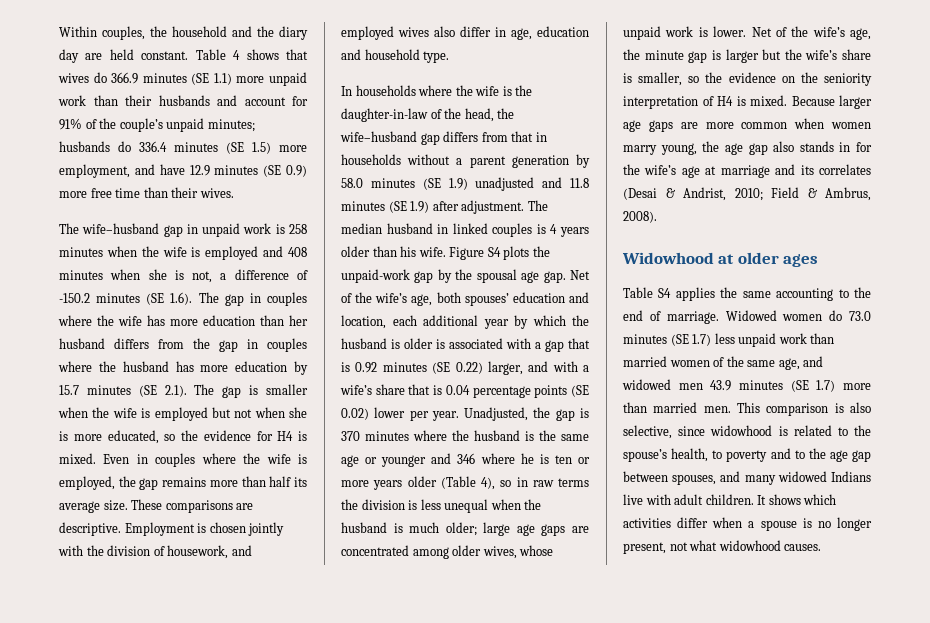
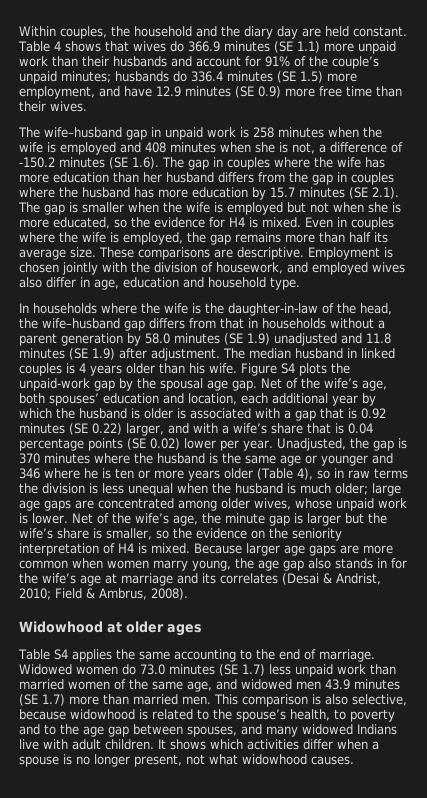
- This comparison is also selective, since widowhood is related to the spouse’s health, to poverty and to the age gap between spouses, and many widowed Indians live with adult children.
+ This comparison is also selective, because widowhood is related to the spouse’s health, to poverty and to the age gap between spouses, and many widowed Indians live with adult children.

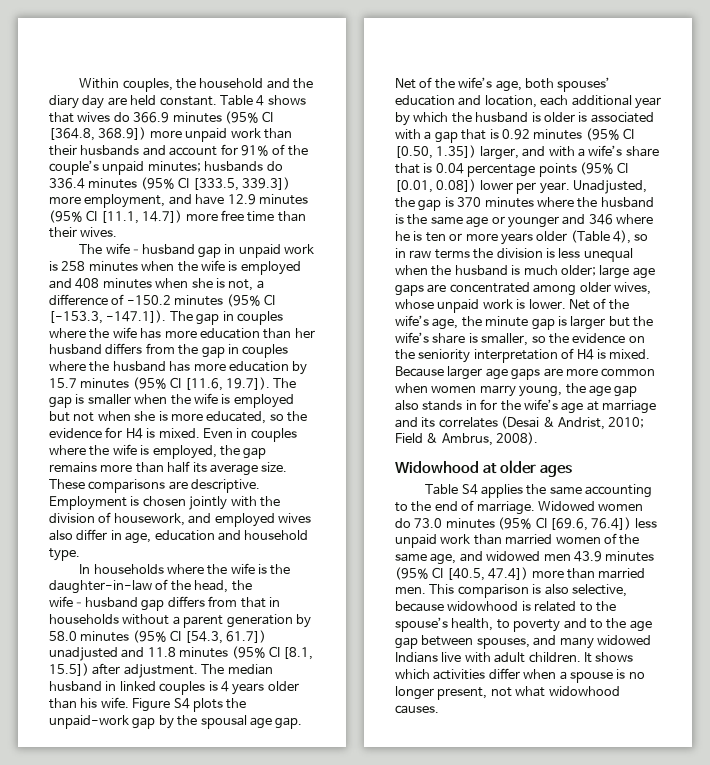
- Table 4 shows that wives do 366.9 minutes (SE 1.1) more unpaid work than their husbands and account for 91% of the couple’s unpaid minutes; husbands do 336.4 minutes (SE 1.5) more employment, and have 12.9 minutes (SE 0.9) more free time than their wives.
+ Table 4 shows that wives do 366.9 minutes (95% CI [364.8, 368.9]) more unpaid work than their husbands and account for 91% of the couple’s unpaid minutes; husbands do 336.4 minutes (95% CI [333.5, 339.3]) more employment, and have 12.9 minutes (95% CI [11.1, 14.7]) more free time than their wives.
- The wife–husband gap in unpaid work is 258 minutes when the wife is employed and 408 minutes when she is not, a difference of -150.2 minutes (SE 1.6). The gap in couples where the wife has more education than her husband differs from the gap in couples where the husband has more education by 15.7 minutes (SE 2.1). The gap is smaller when the wife is employed but not when she is more educated, so the evidence for H4 is mixed.
+ The wife–husband gap in unpaid work is 258 minutes when the wife is employed and 408 minutes when she is not, a difference of -150.2 minutes (95% CI [-153.3, -147.1]). The gap in couples where the wife has more education than her husband differs from the gap in couples where the husband has more education by 15.7 minutes (95% CI [11.6, 19.7]). The gap is smaller when the wife is employed but not when she is more educated, so the evidence for H4 is mixed.
- In households where the wife is the daughter-in-law of the head, the wife–husband gap differs from that in households without a parent generation by 58.0 minutes (SE 1.9) unadjusted and 11.8 minutes (SE 1.9) after adjustment.
+ In households where the wife is the daughter-in-law of the head, the wife–husband gap differs from that in households without a parent generation by 58.0 minutes (95% CI [54.3, 61.7]) unadjusted and 11.8 minutes (95% CI [8.1, 15.5]) after adjustment.
- Net of the wife’s age, both spouses’ education and location, each additional year by which the husband is older is associated with a gap that is 0.92 minutes (SE 0.22) larger, and with a wife’s share that is 0.04 percentage points (SE 0.02) lower per year.
+ Net of the wife’s age, both spouses’ education and location, each additional year by which the husband is older is associated with a gap that is 0.92 minutes (95% CI [0.50, 1.35]) larger, and with a wife’s share that is 0.04 percentage points (95% CI [0.01, 0.08]) lower per year.
- Widowed women do 73.0 minutes (SE 1.7) less unpaid work than married women of the same age, and widowed men 43.9 minutes (SE 1.7) more than married men.
+ Widowed women do 73.0 minutes (95% CI [69.6, 76.4]) less unpaid work than married women of the same age, and widowed men 43.9 minutes (95% CI [40.5, 47.4]) more than married men.

